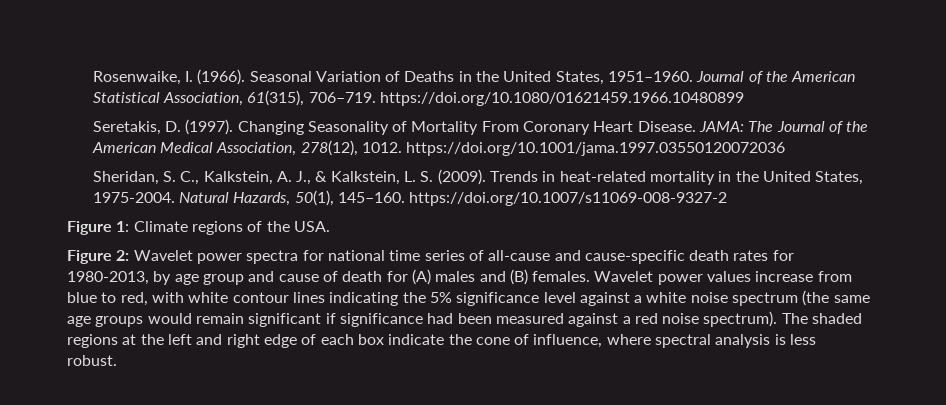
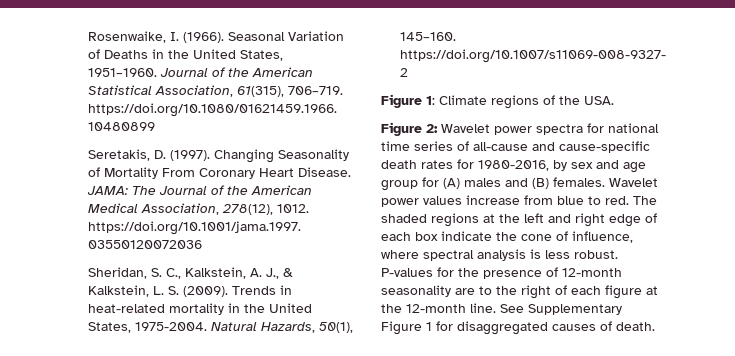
- Figure 2: Wavelet power spectra for national time series of all-cause and cause-specific death rates for 1980-2013, by age group and cause of death for (A) males and (B) females.
+ Figure 2: Wavelet power spectra for national time series of all-cause and cause-specific death rates for 1980-2016, by sex and age group for (A) males and (B) females.
- Wavelet power values increase from blue to red, with white contour lines indicating the 5% significance level against a white noise spectrum (the same age groups would remain significant if significance had been measured against a red noise spectrum).
+ Wavelet power values increase from blue to red.
+ P-values for the presence of 12-month seasonality are to the right of each figure at the 12-month line. See Supplementary Figure 1 for disaggregated causes of death.

